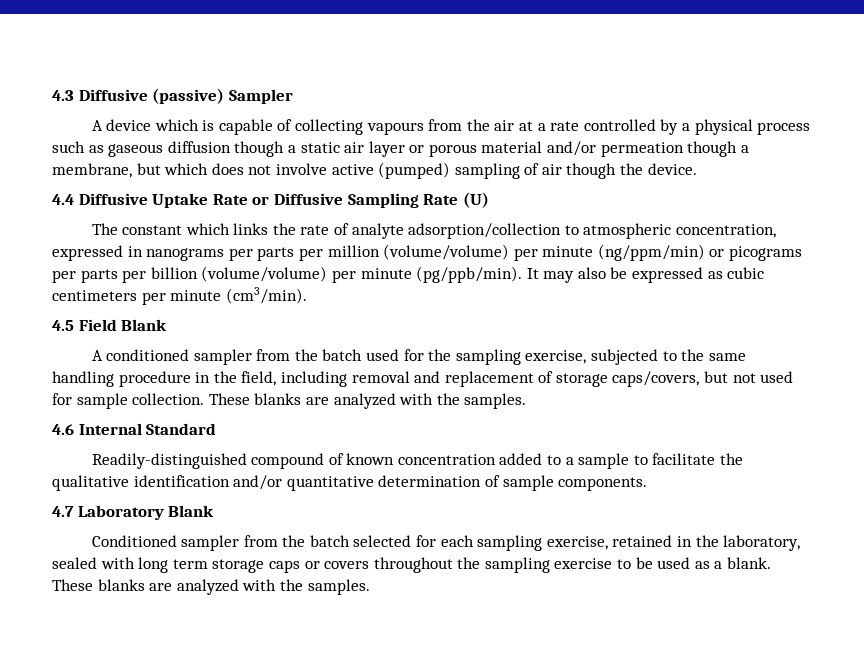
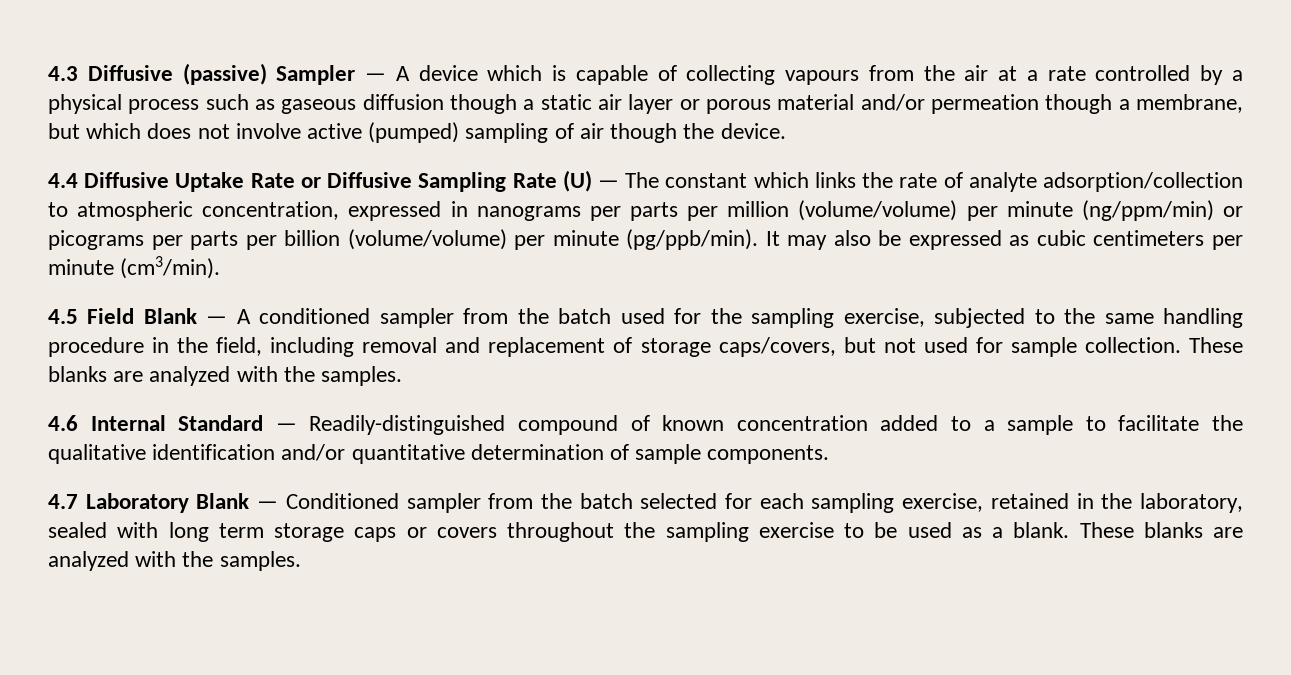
- 4.3 Diffusive (passive) Sampler
- A device which is capable of collecting vapours from the air at a rate controlled by a physical process such as gaseous diffusion though a static air layer or porous material and/or permeation though a membrane, but which does not involve active (pumped) sampling of air though the device.
+ 4.3 Diffusive (passive) Sampler — A device which is capable of collecting vapours from the air at a rate controlled by a physical process such as gaseous diffusion though a static air layer or porous material and/or permeation though a membrane, but which does not involve active (pumped) sampling of air though the device.
- 4.4 Diffusive Uptake Rate or Diffusive Sampling Rate (U)
- The constant which links the rate of analyte adsorption/collection to atmospheric concentration, expressed in nanograms per parts per million (volume/volume) per minute (ng/ppm/min) or picograms per parts per billion (volume/volume) per minute (pg/ppb/min).
+ 4.4 Diffusive Uptake Rate or Diffusive Sampling Rate (U) — The constant which links the rate of analyte adsorption/collection to atmospheric concentration, expressed in nanograms per parts per million (volume/volume) per minute (ng/ppm/min) or picograms per parts per billion (volume/volume) per minute (pg/ppb/min).
- 4.5 Field Blank
- A conditioned sampler from the batch used for the sampling exercise, subjected to the same handling procedure in the field, including removal and replacement of storage caps/covers, but not used for sample collection.
+ 4.5 Field Blank — A conditioned sampler from the batch used for the sampling exercise, subjected to the same handling procedure in the field, including removal and replacement of storage caps/covers, but not used for sample collection.
- 4.6 Internal Standard
- Readily-distinguished compound of known concentration added to a sample to facilitate the qualitative identification and/or quantitative determination of sample components.
+ 4.6 Internal Standard — Readily-distinguished compound of known concentration added to a sample to facilitate the qualitative identification and/or quantitative determination of sample components.
- 4.7 Laboratory Blank
- Conditioned sampler from the batch selected for each sampling exercise, retained in the laboratory, sealed with long term storage caps or covers throughout the sampling exercise to be used as a blank.
+ 4.7 Laboratory Blank — Conditioned sampler from the batch selected for each sampling exercise, retained in the laboratory, sealed with long term storage caps or covers throughout the sampling exercise to be used as a blank.

